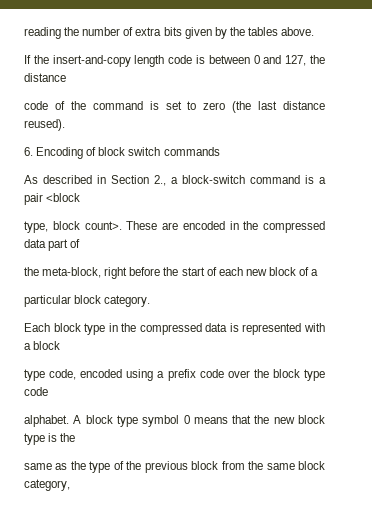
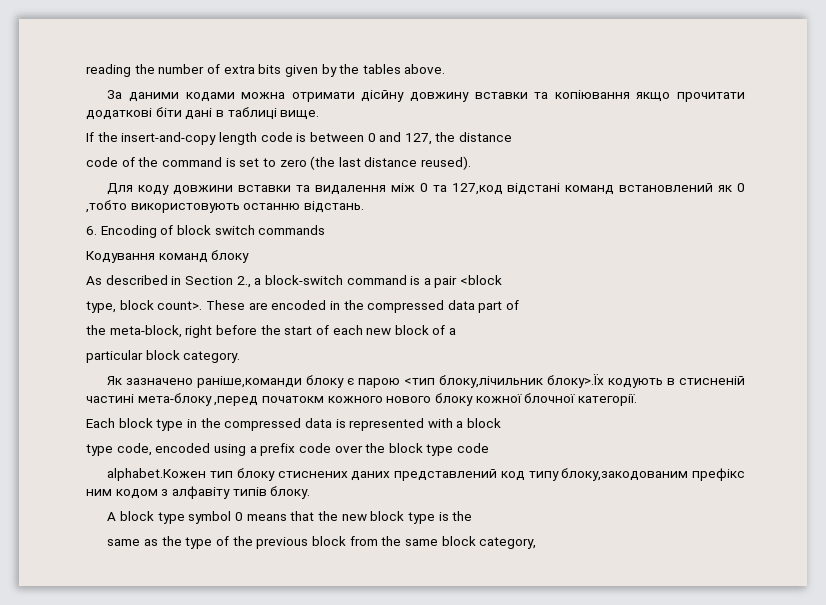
+ За даними кодами можна отримати дісйну довжину вставки та копіювання якщо прочитати додаткові біти дані в таблиці вище.
+ Для коду довжини вставки та видалення між 0 та 127,код відстані команд встановлений як 0 ,тобто використовують останню відстань.
+ Кодування команд блоку
+ Як зазначено раніше,команди блоку є парою <тип блоку,лічильник блоку>.Їх кодують в стисненій частині мета-блоку ,перед початокм кожного нового блоку кожної блочної категорії.
- alphabet. A block type symbol 0 means that the new block type is the
+ alphabet.Кожен тип блоку стиснених даних представлений код типу блоку,закодованим префікс ним кодом з алфавіту типів блоку.
+ A block type symbol 0 means that the new block type is the

